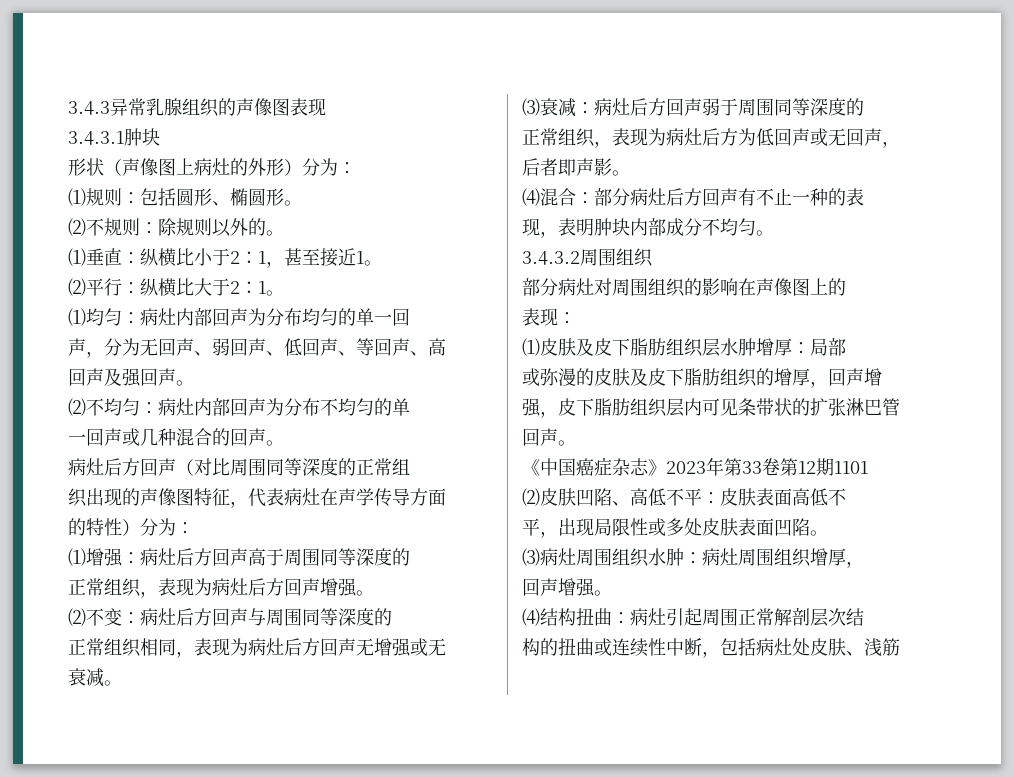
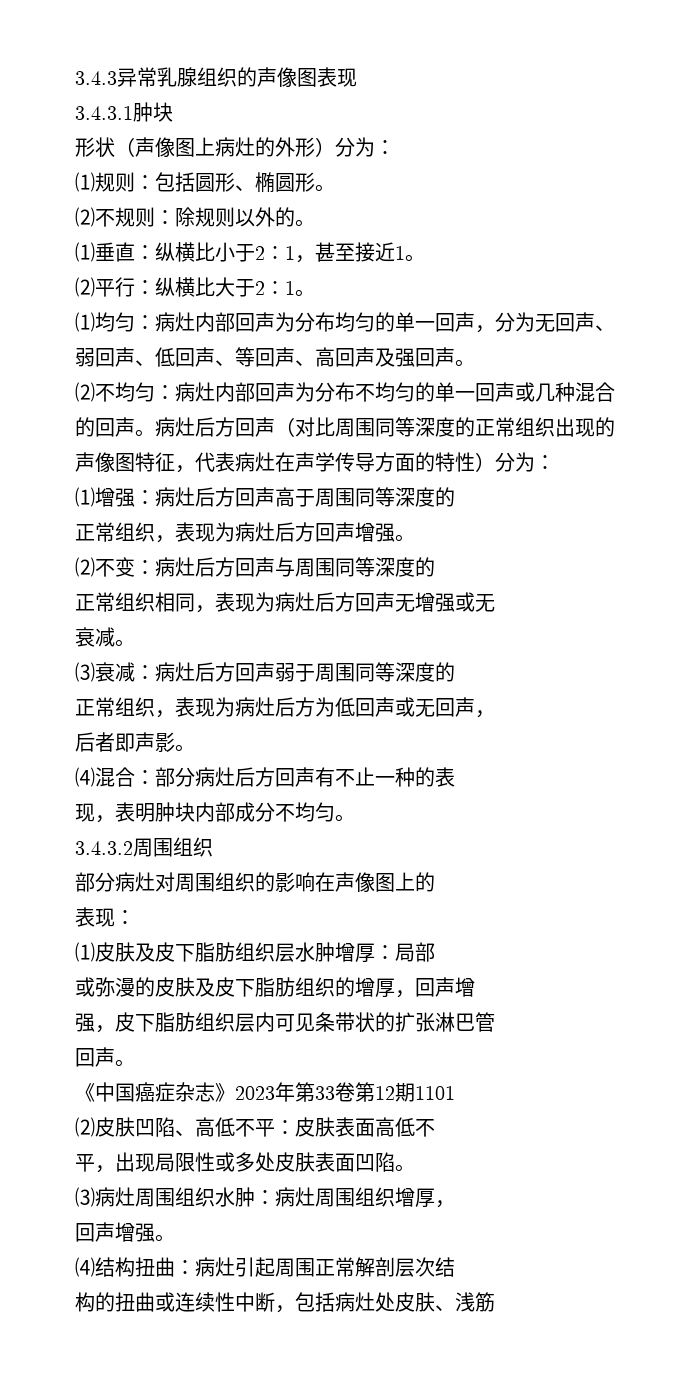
- ⑴均匀：病灶内部回声为分布均匀的单一回
- 声，分为无回声、弱回声、低回声、等回声、高
- 回声及强回声。
+ ⑴均匀：病灶内部回声为分布均匀的单一回声，分为无回声、弱回声、低回声、等回声、高回声及强回声。
- ⑵不均匀：病灶内部回声为分布不均匀的单
- 一回声或几种混合的回声。
- 病灶后方回声（对比周围同等深度的正常组
- 织出现的声像图特征，代表病灶在声学传导方面
- 的特性）分为：
+ ⑵不均匀：病灶内部回声为分布不均匀的单一回声或几种混合的回声。病灶后方回声（对比周围同等深度的正常组织出现的声像图特征，代表病灶在声学传导方面的特性）分为：

